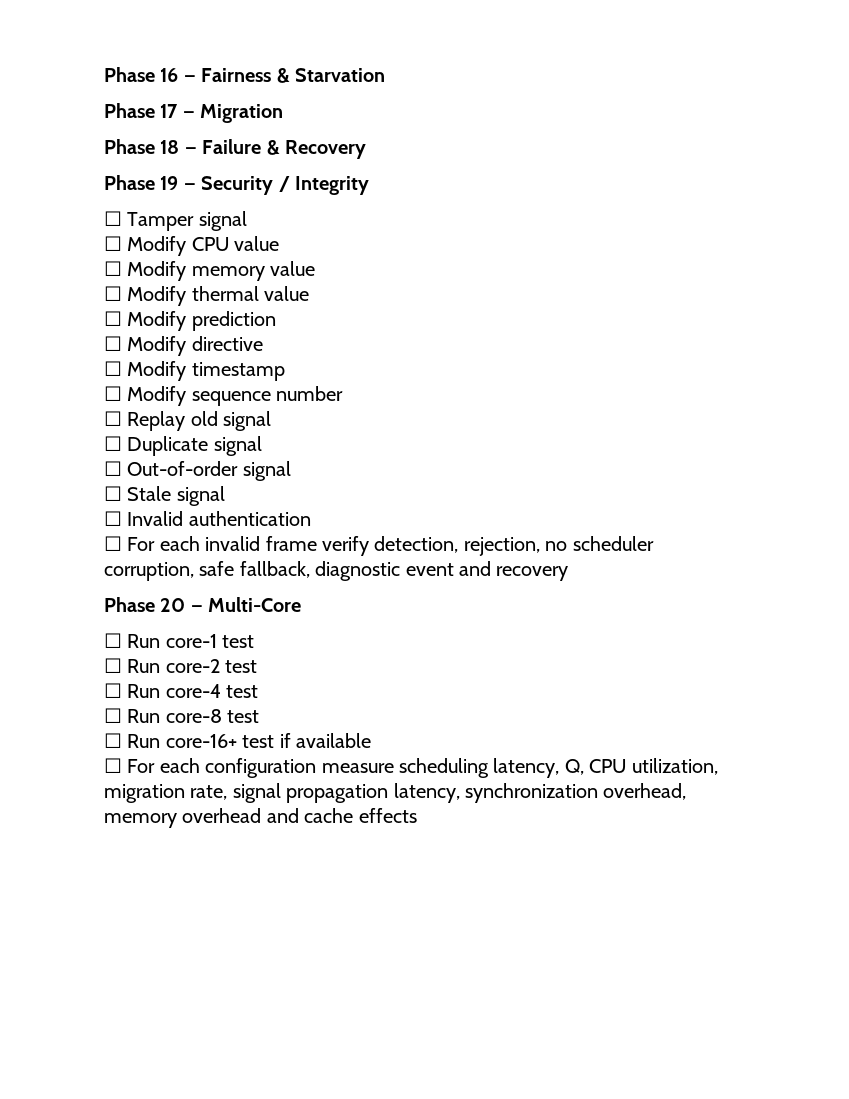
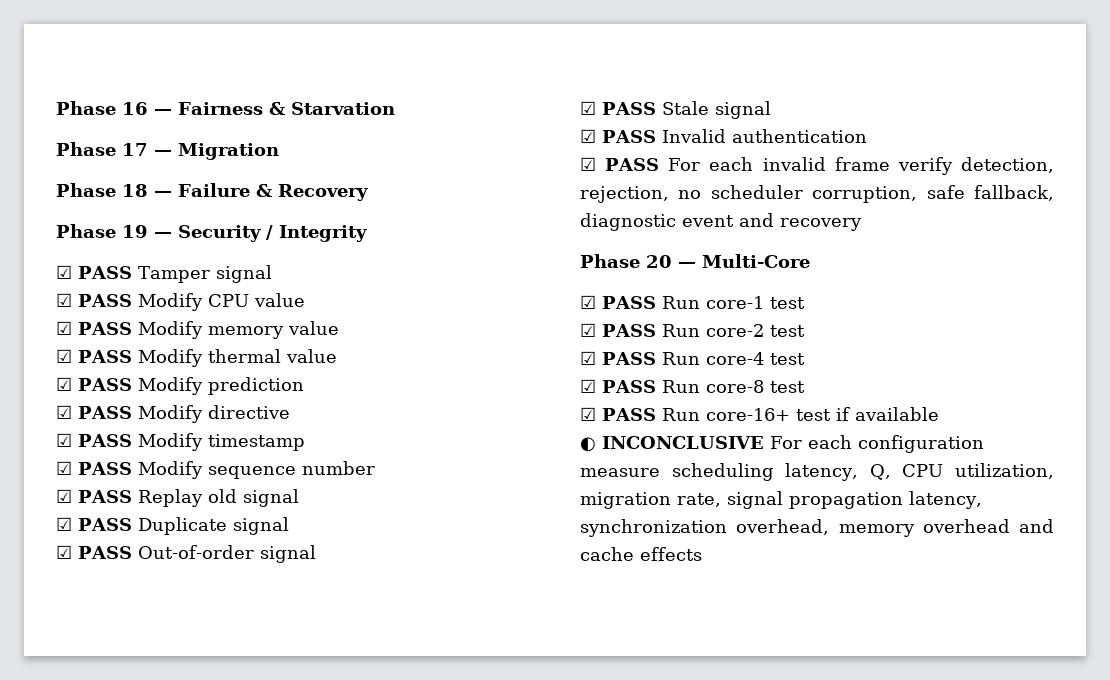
- ☐ Tamper signal
+ ☑ PASS Tamper signal
- ☐ Modify CPU value
+ ☑ PASS Modify CPU value
- ☐ Modify memory value
+ ☑ PASS Modify memory value
- ☐ Modify thermal value
+ ☑ PASS Modify thermal value
- ☐ Modify prediction
+ ☑ PASS Modify prediction
- ☐ Modify directive
+ ☑ PASS Modify directive
- ☐ Modify timestamp
+ ☑ PASS Modify timestamp
- ☐ Modify sequence number
+ ☑ PASS Modify sequence number
- ☐ Replay old signal
+ ☑ PASS Replay old signal
- ☐ Duplicate signal
+ ☑ PASS Duplicate signal
- ☐ Out-of-order signal
+ ☑ PASS Out-of-order signal
- ☐ Stale signal
+ ☑ PASS Stale signal
- ☐ Invalid authentication
+ ☑ PASS Invalid authentication
- ☐ For each invalid frame verify detection, rejection, no scheduler corruption, safe fallback, diagnostic event and recovery
+ ☑ PASS For each invalid frame verify detection, rejection, no scheduler corruption, safe fallback, diagnostic event and recovery
- ☐ Run core-1 test
+ ☑ PASS Run core-1 test
- ☐ Run core-2 test
+ ☑ PASS Run core-2 test
- ☐ Run core-4 test
+ ☑ PASS Run core-4 test
- ☐ Run core-8 test
+ ☑ PASS Run core-8 test
- ☐ Run core-16+ test if available
+ ☑ PASS Run core-16+ test if available
- ☐ For each configuration measure scheduling latency, Q, CPU utilization, migration rate, signal propagation latency, synchronization overhead, memory overhead and cache effects
+ ◐ INCONCLUSIVE For each configuration measure scheduling latency, Q, CPU utilization, migration rate, signal propagation latency, synchronization overhead, memory overhead and cache effects

